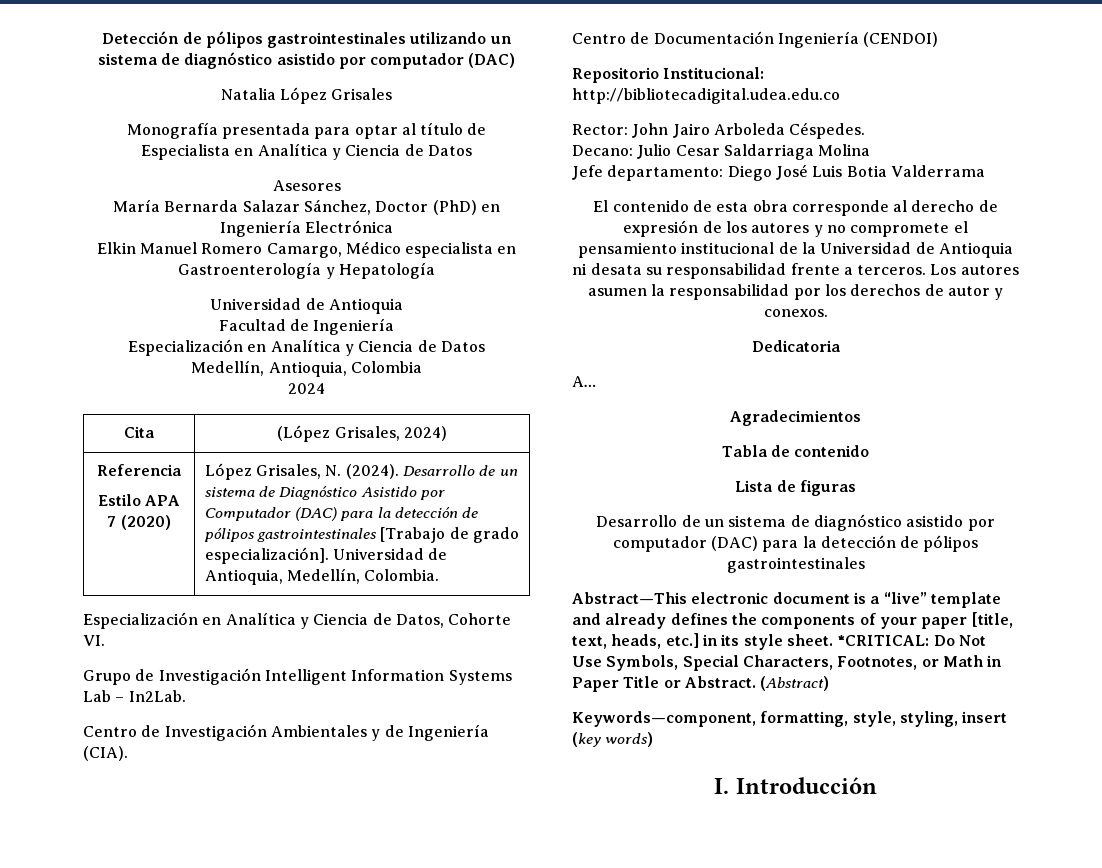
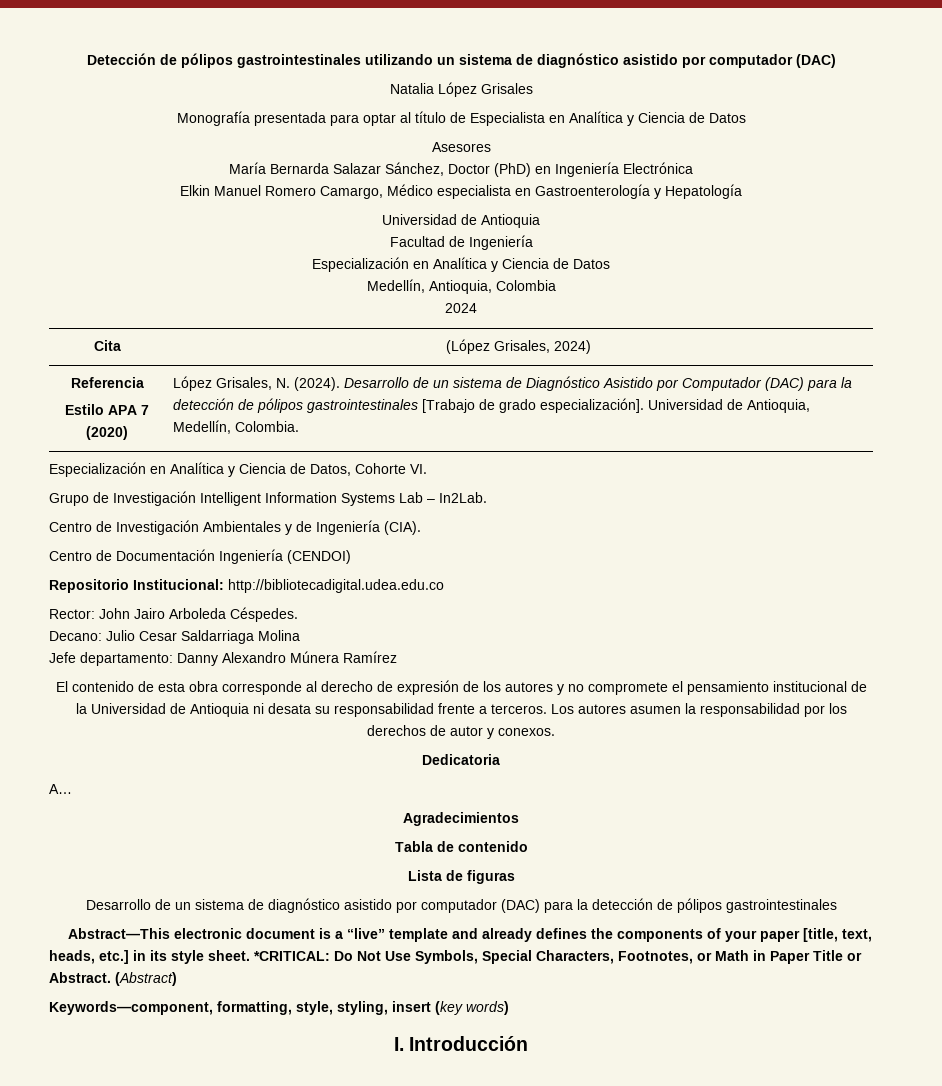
- Jefe departamento: Diego José Luis Botia Valderrama
+ Jefe departamento: Danny Alexandro Múnera Ramírez

